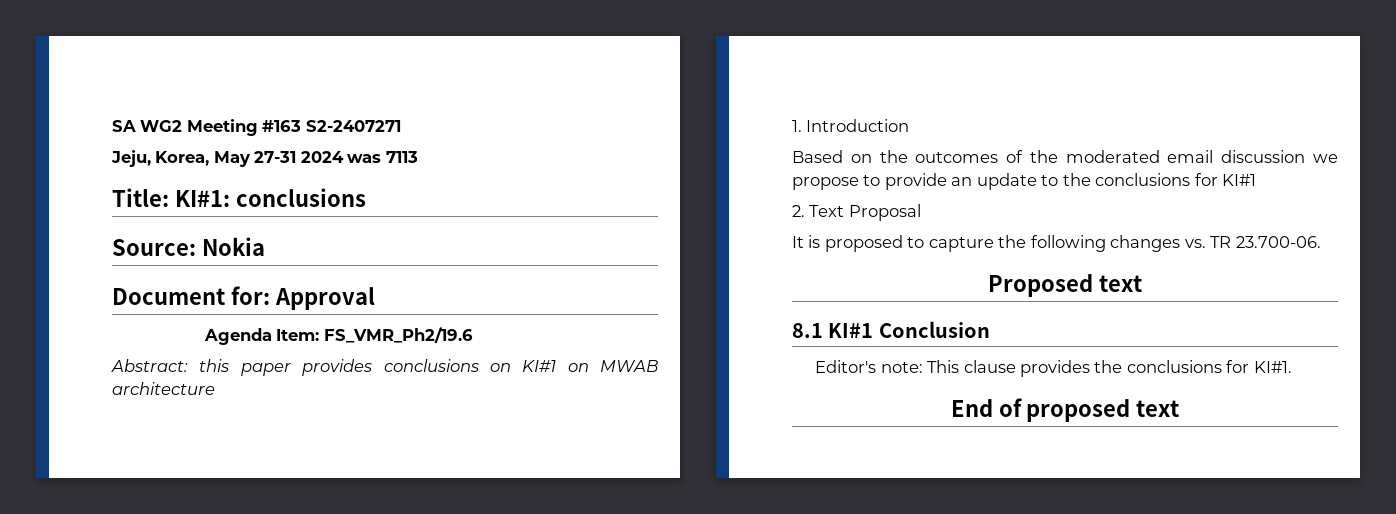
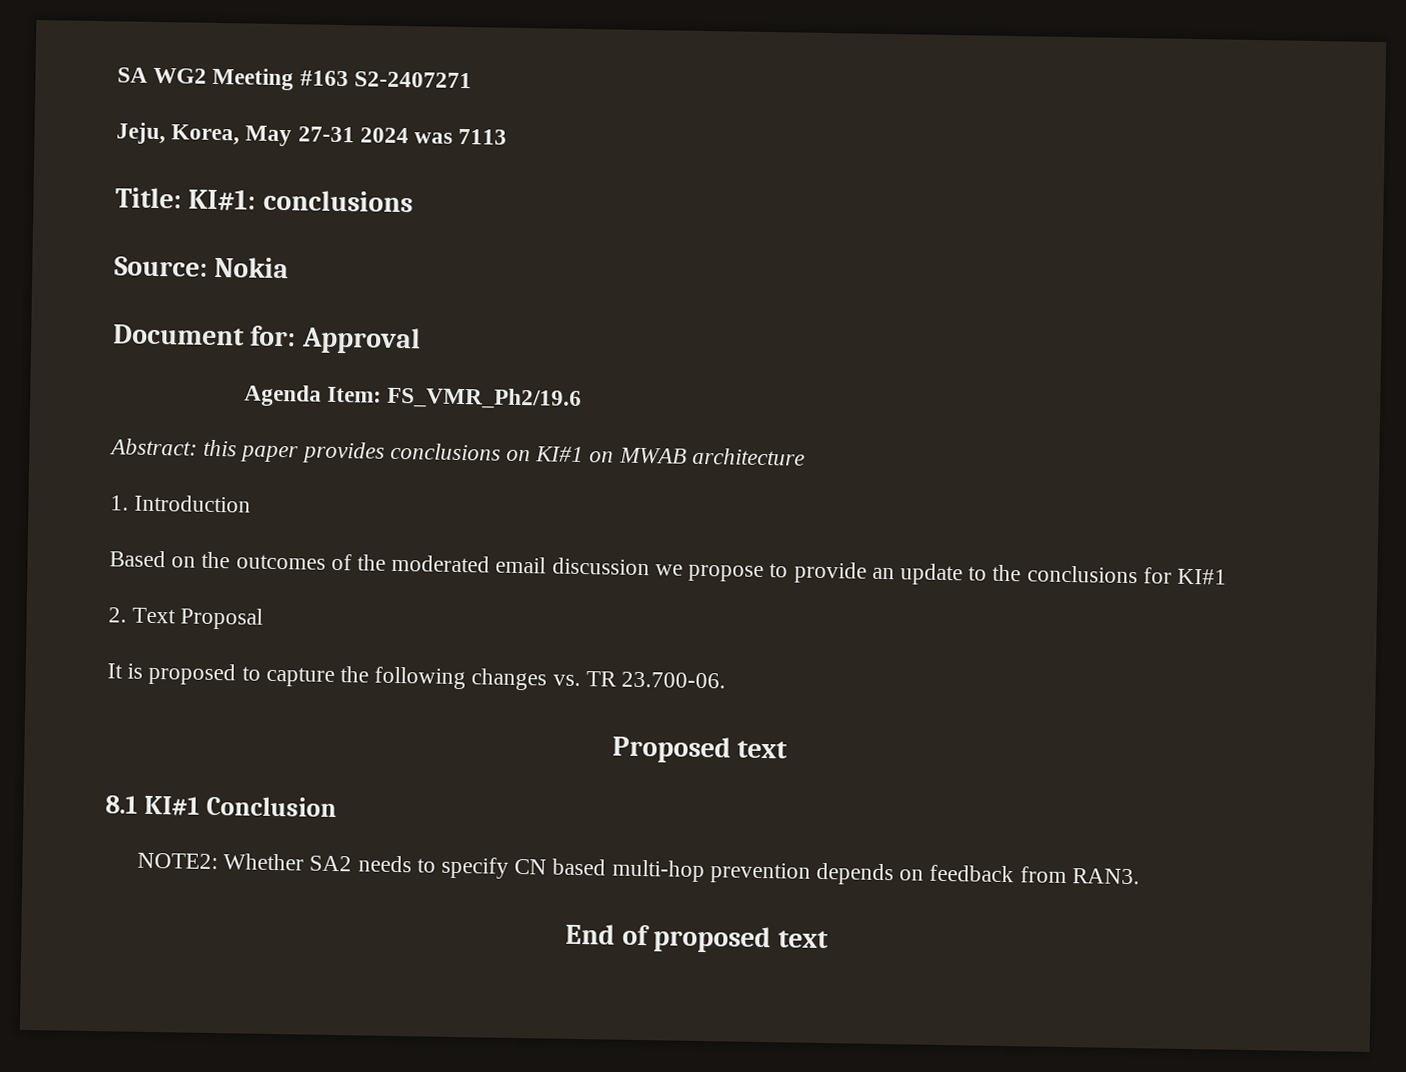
- Editor's note: This clause provides the conclusions for KI#1.
+ NOTE2: Whether SA2 needs to specify CN based multi-hop prevention depends on feedback from RAN3.

